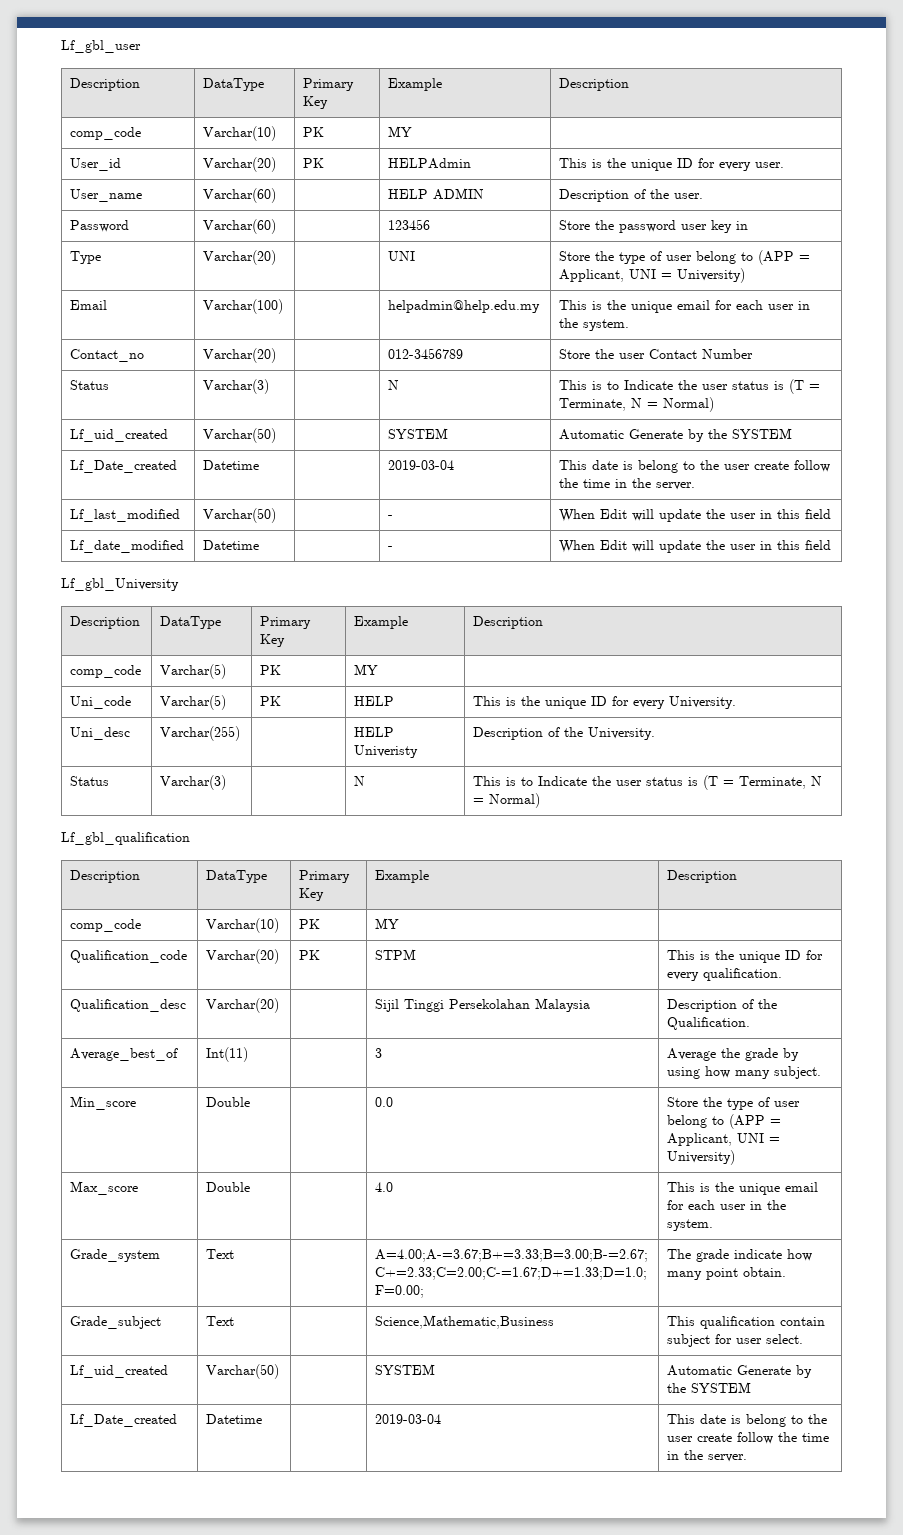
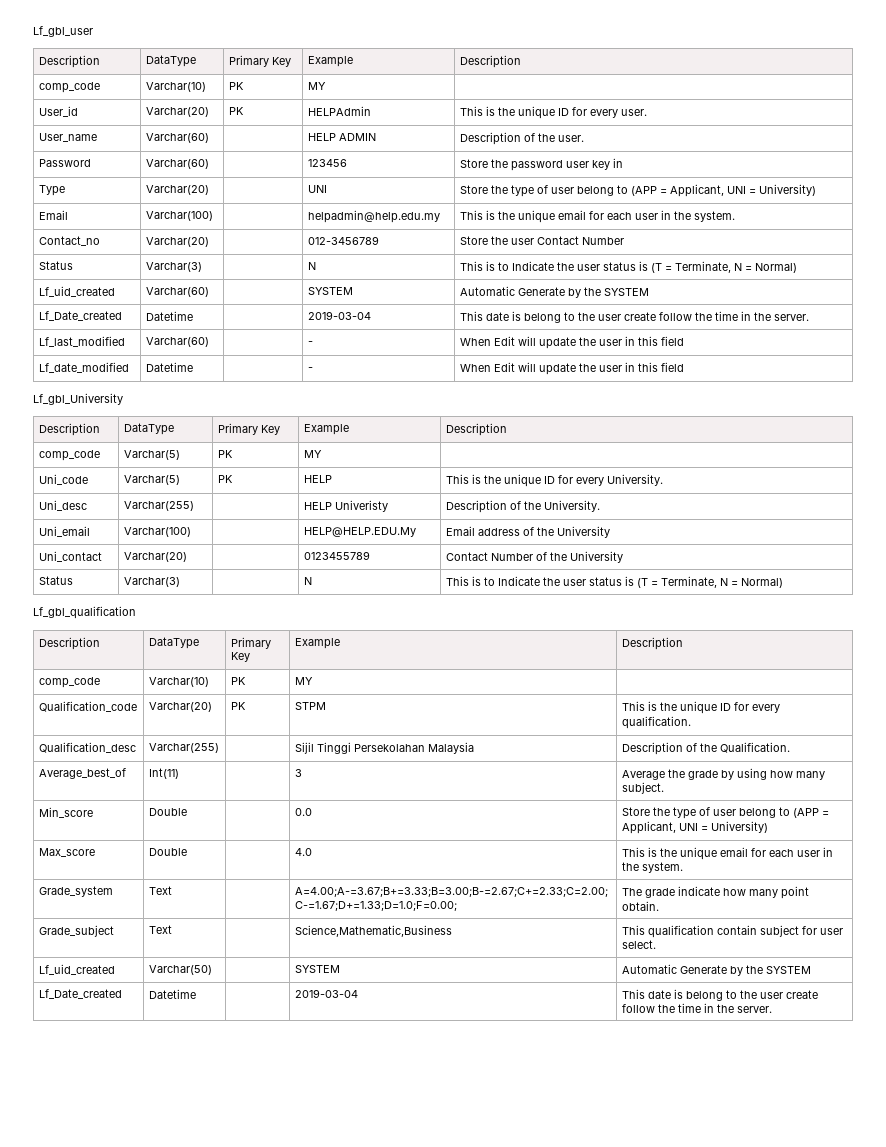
  Contact_no | Varchar(20) | | 012-3456789 | Store the user Contact Number
  Status | Varchar(3) | | N | This is to Indicate the user status is (T = Terminate, N = Normal)
- Lf_uid_created | Varchar(50) | | SYSTEM | Automatic Generate by the SYSTEM
+ Lf_uid_created | Varchar(60) | | SYSTEM | Automatic Generate by the SYSTEM
- Lf_last_modified | Varchar(50) | | - | When Edit will update the user in this field
+ Lf_last_modified | Varchar(60) | | - | When Edit will update the user in this field
+ Uni_email | Varchar(100) | | HELP@HELP.EDU.My | Email address of the University
+ Uni_contact | Varchar(20) | | 0123455789 | Contact Number of the University
- Qualification_desc | Varchar(20) | | Sijil Tinggi Persekolahan Malaysia | Description of the Qualification.
+ Qualification_desc | Varchar(255) | | Sijil Tinggi Persekolahan Malaysia | Description of the Qualification.

